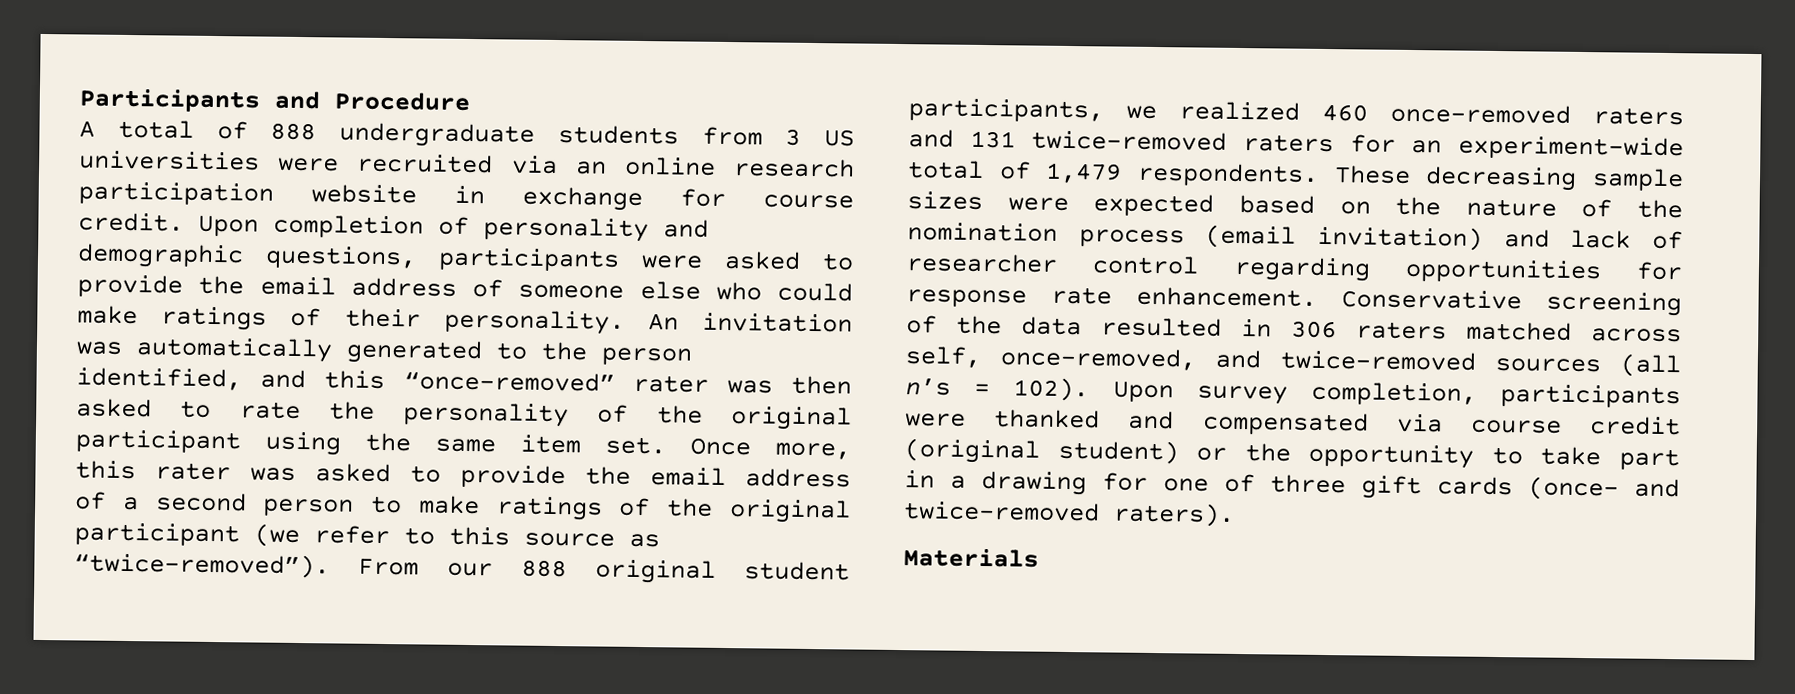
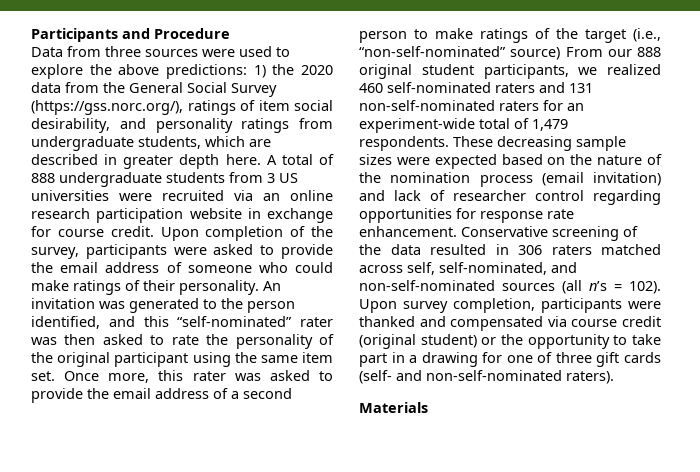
+ Data from three sources were used to explore the above predictions: 1) the 2020 data from the General Social Survey (https://gss.norc.org/), ratings of item social desirability, and personality ratings from undergraduate students, which are described in greater depth here.
- Upon completion of personality and demographic questions, participants were asked to provide the email address of someone else who could make ratings of their personality.
+ Upon completion of the survey, participants were asked to provide the email address of someone who could make ratings of their personality.
- An invitation was automatically generated to the person identified, and this “once-removed” rater was then asked to rate the personality of the original participant using the same item set.
+ An invitation was generated to the person identified, and this “self-nominated” rater was then asked to rate the personality of the original participant using the same item set.
- Once more, this rater was asked to provide the email address of a second person to make ratings of the original participant (we refer to this source as “twice-removed”). From our 888 original student participants, we realized 460 once-removed raters and 131 twice-removed raters for an experiment-wide total of 1,479 respondents.
+ Once more, this rater was asked to provide the email address of a second person to make ratings of the target (i.e., “non-self-nominated” source) From our 888 original student participants, we realized 460 self-nominated raters and 131 non-self-nominated raters for an experiment-wide total of 1,479 respondents.
- Conservative screening of the data resulted in 306 raters matched across self, once-removed, and twice-removed sources (all n’s = 102).
+ Conservative screening of the data resulted in 306 raters matched across self, self-nominated, and non-self-nominated sources (all n’s = 102).
- Upon survey completion, participants were thanked and compensated via course credit (original student) or the opportunity to take part in a drawing for one of three gift cards (once- and twice-removed raters).
+ Upon survey completion, participants were thanked and compensated via course credit (original student) or the opportunity to take part in a drawing for one of three gift cards (self- and non-self-nominated raters).

